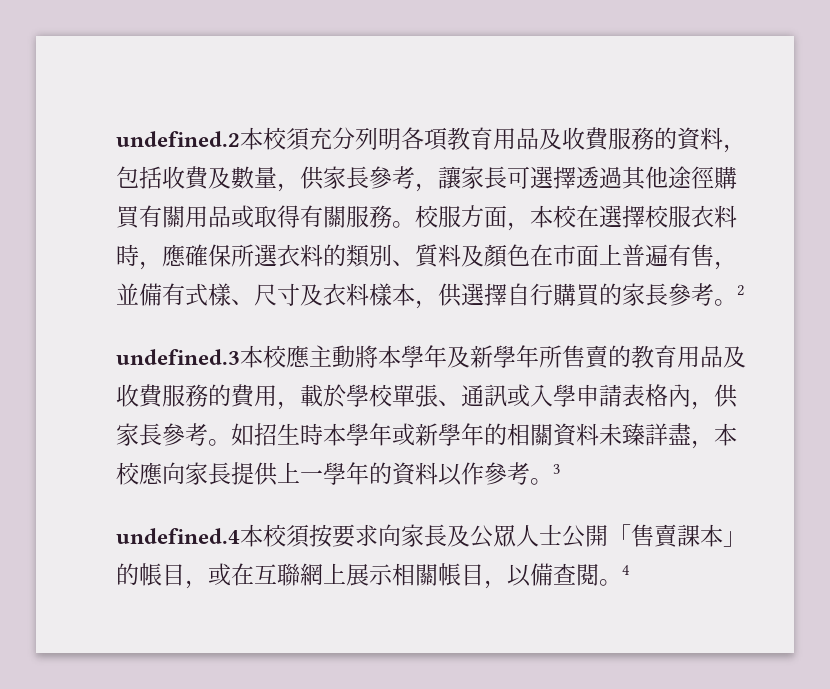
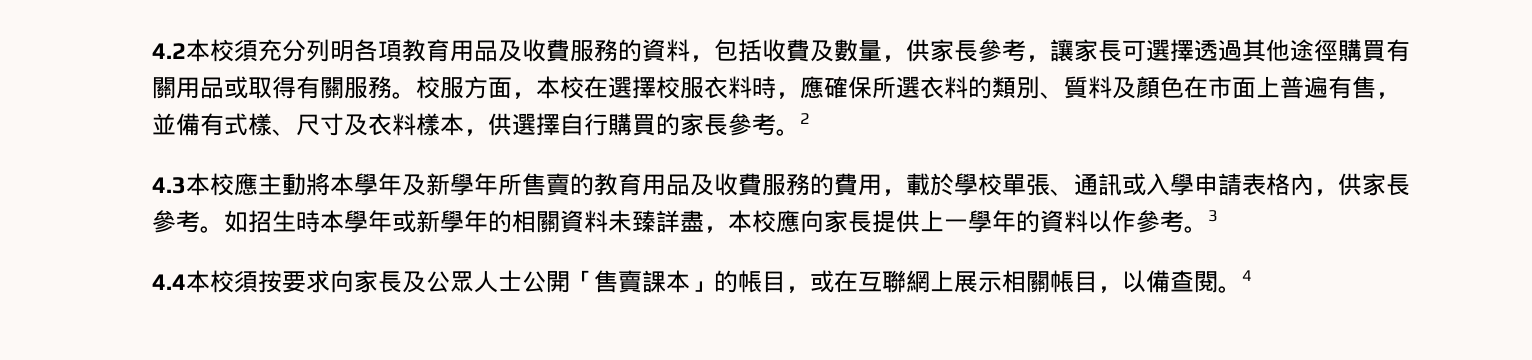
- undefined.2本校須充分列明各項教育用品及收費服務的資料，包括收費及數量，供家長參考，讓家長可選擇透過其他途徑購買有關用品或取得有關服務。
+ 4.2本校須充分列明各項教育用品及收費服務的資料，包括收費及數量，供家長參考，讓家長可選擇透過其他途徑購買有關用品或取得有關服務。
- undefined.3本校應主動將本學年及新學年所售賣的教育用品及收費服務的費用，載於學校單張、通訊或入學申請表格內，供家長參考。
+ 4.3本校應主動將本學年及新學年所售賣的教育用品及收費服務的費用，載於學校單張、通訊或入學申請表格內，供家長參考。
- undefined.4本校須按要求向家長及公眾人士公開「售賣課本」的帳目，或在互聯網上展示相關帳目，以備查閱。
+ 4.4本校須按要求向家長及公眾人士公開「售賣課本」的帳目，或在互聯網上展示相關帳目，以備查閱。

